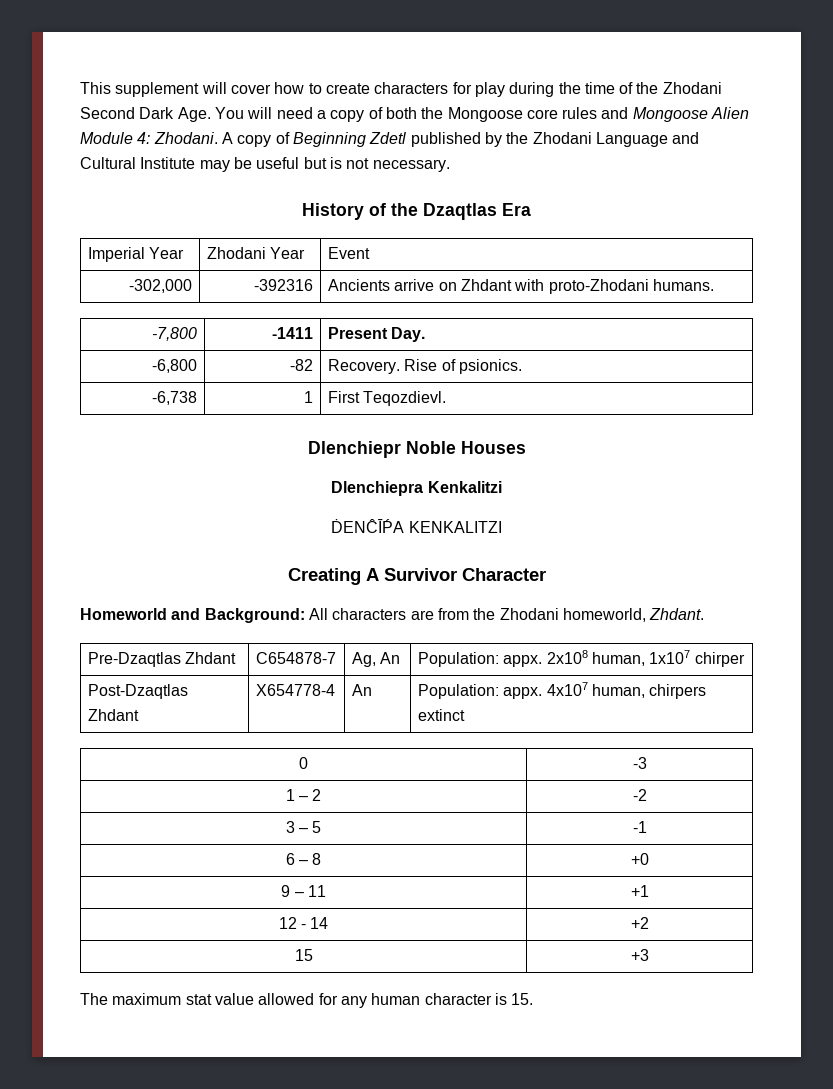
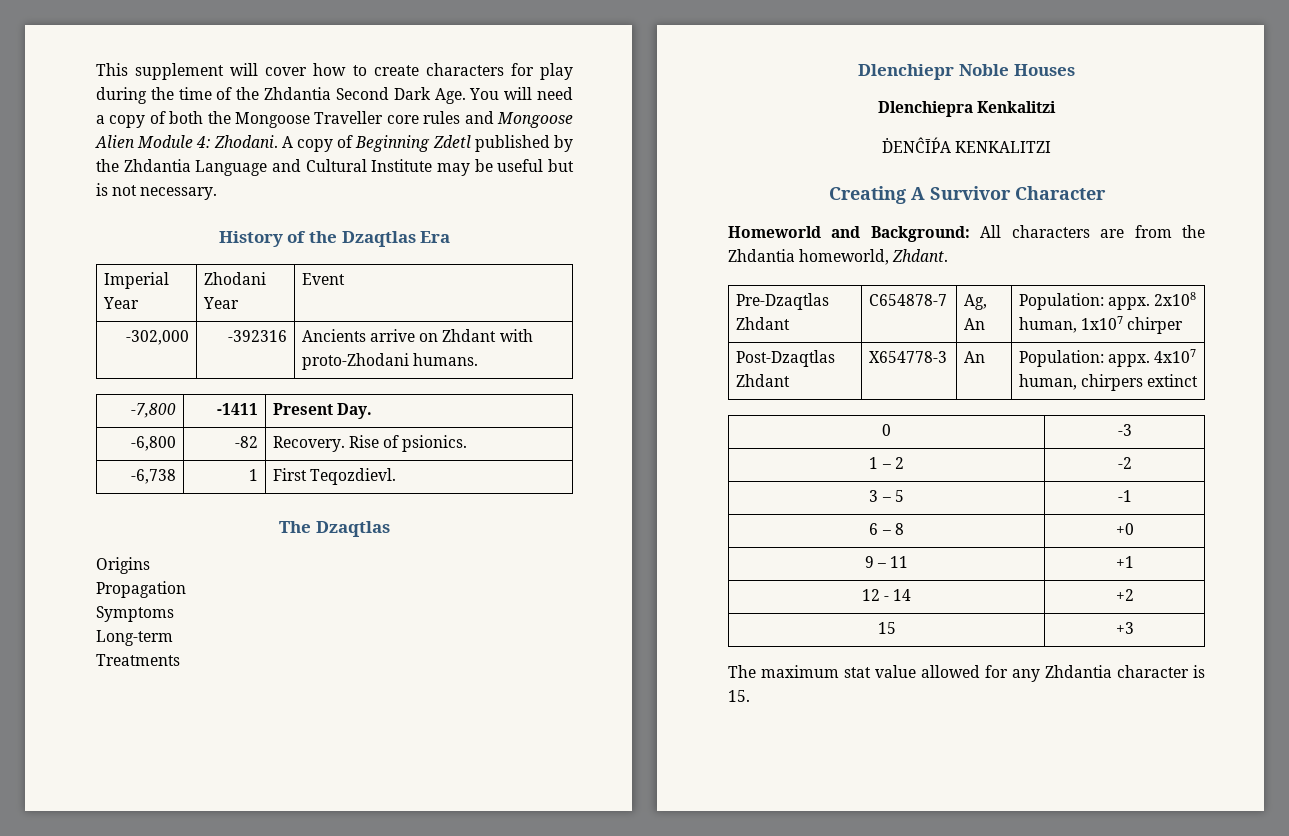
- This supplement will cover how to create characters for play during the time of the Zhodani Second Dark Age. You will need a copy of both the Mongoose core rules and Mongoose Alien Module 4: Zhodani.
+ This supplement will cover how to create characters for play during the time of the Zhdantia Second Dark Age. You will need a copy of both the Mongoose Traveller core rules and Mongoose Alien Module 4: Zhodani.
- A copy of Beginning Zdetl published by the Zhodani Language and Cultural Institute may be useful but is not necessary.
+ A copy of Beginning Zdetl published by the Zhdantia Language and Cultural Institute may be useful but is not necessary.
+ The Dzaqtlas
+ Origins
+ Propagation
+ Symptoms
+ Long-term
+ Treatments
- Homeworld and Background: All characters are from the Zhodani homeworld, Zhdant.
+ Homeworld and Background: All characters are from the Zhdantia homeworld, Zhdant.
- Post-Dzaqtlas Zhdant | X654778-4 | An | Population: appx. 4x107 human, chirpers extinct
+ Post-Dzaqtlas Zhdant | X654778-3 | An | Population: appx. 4x107 human, chirpers extinct
- The maximum stat value allowed for any human character is 15.
+ The maximum stat value allowed for any Zhdantia character is 15.

